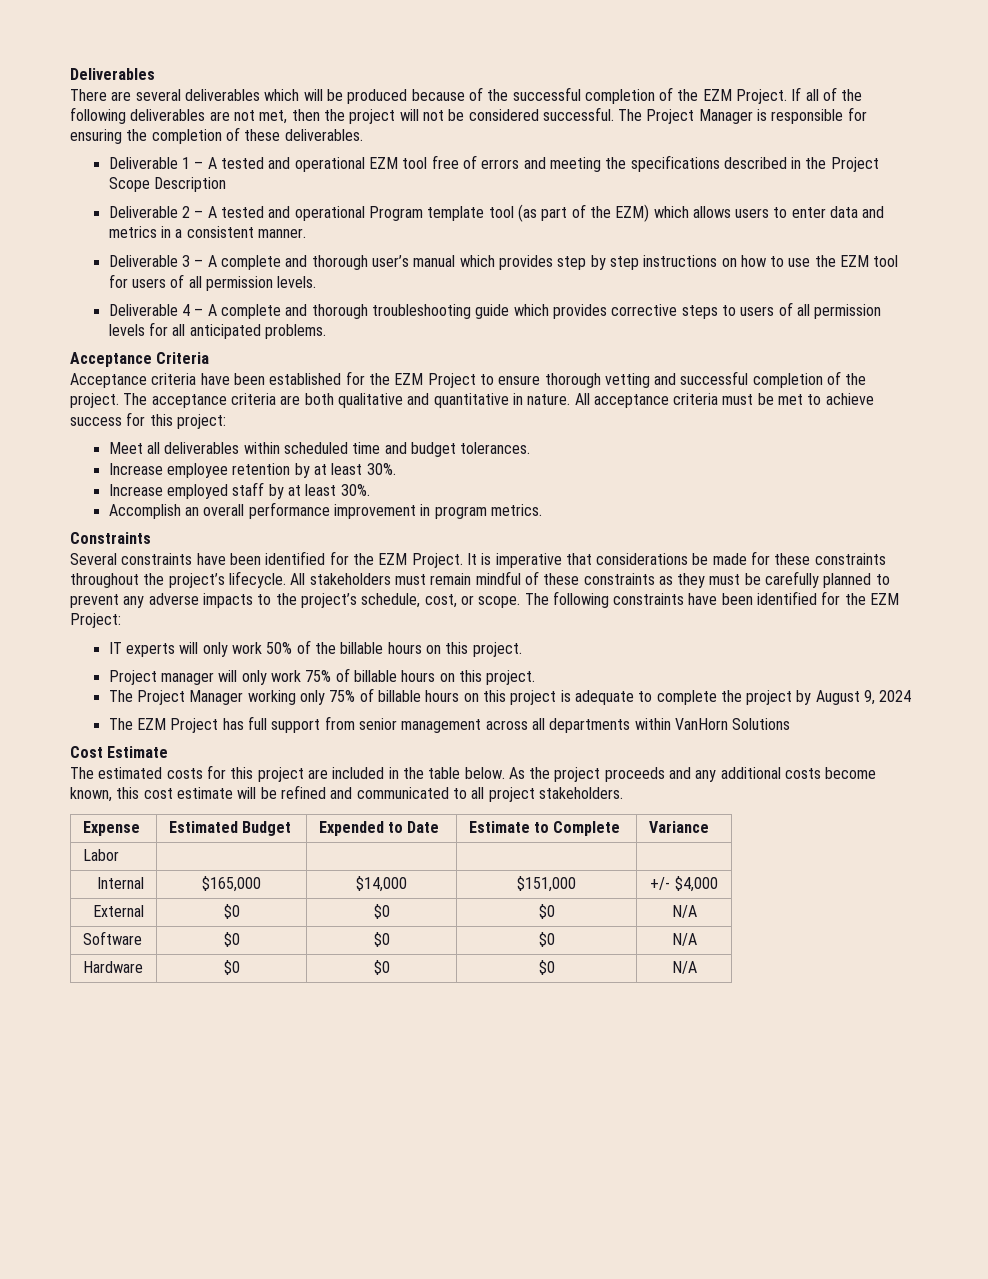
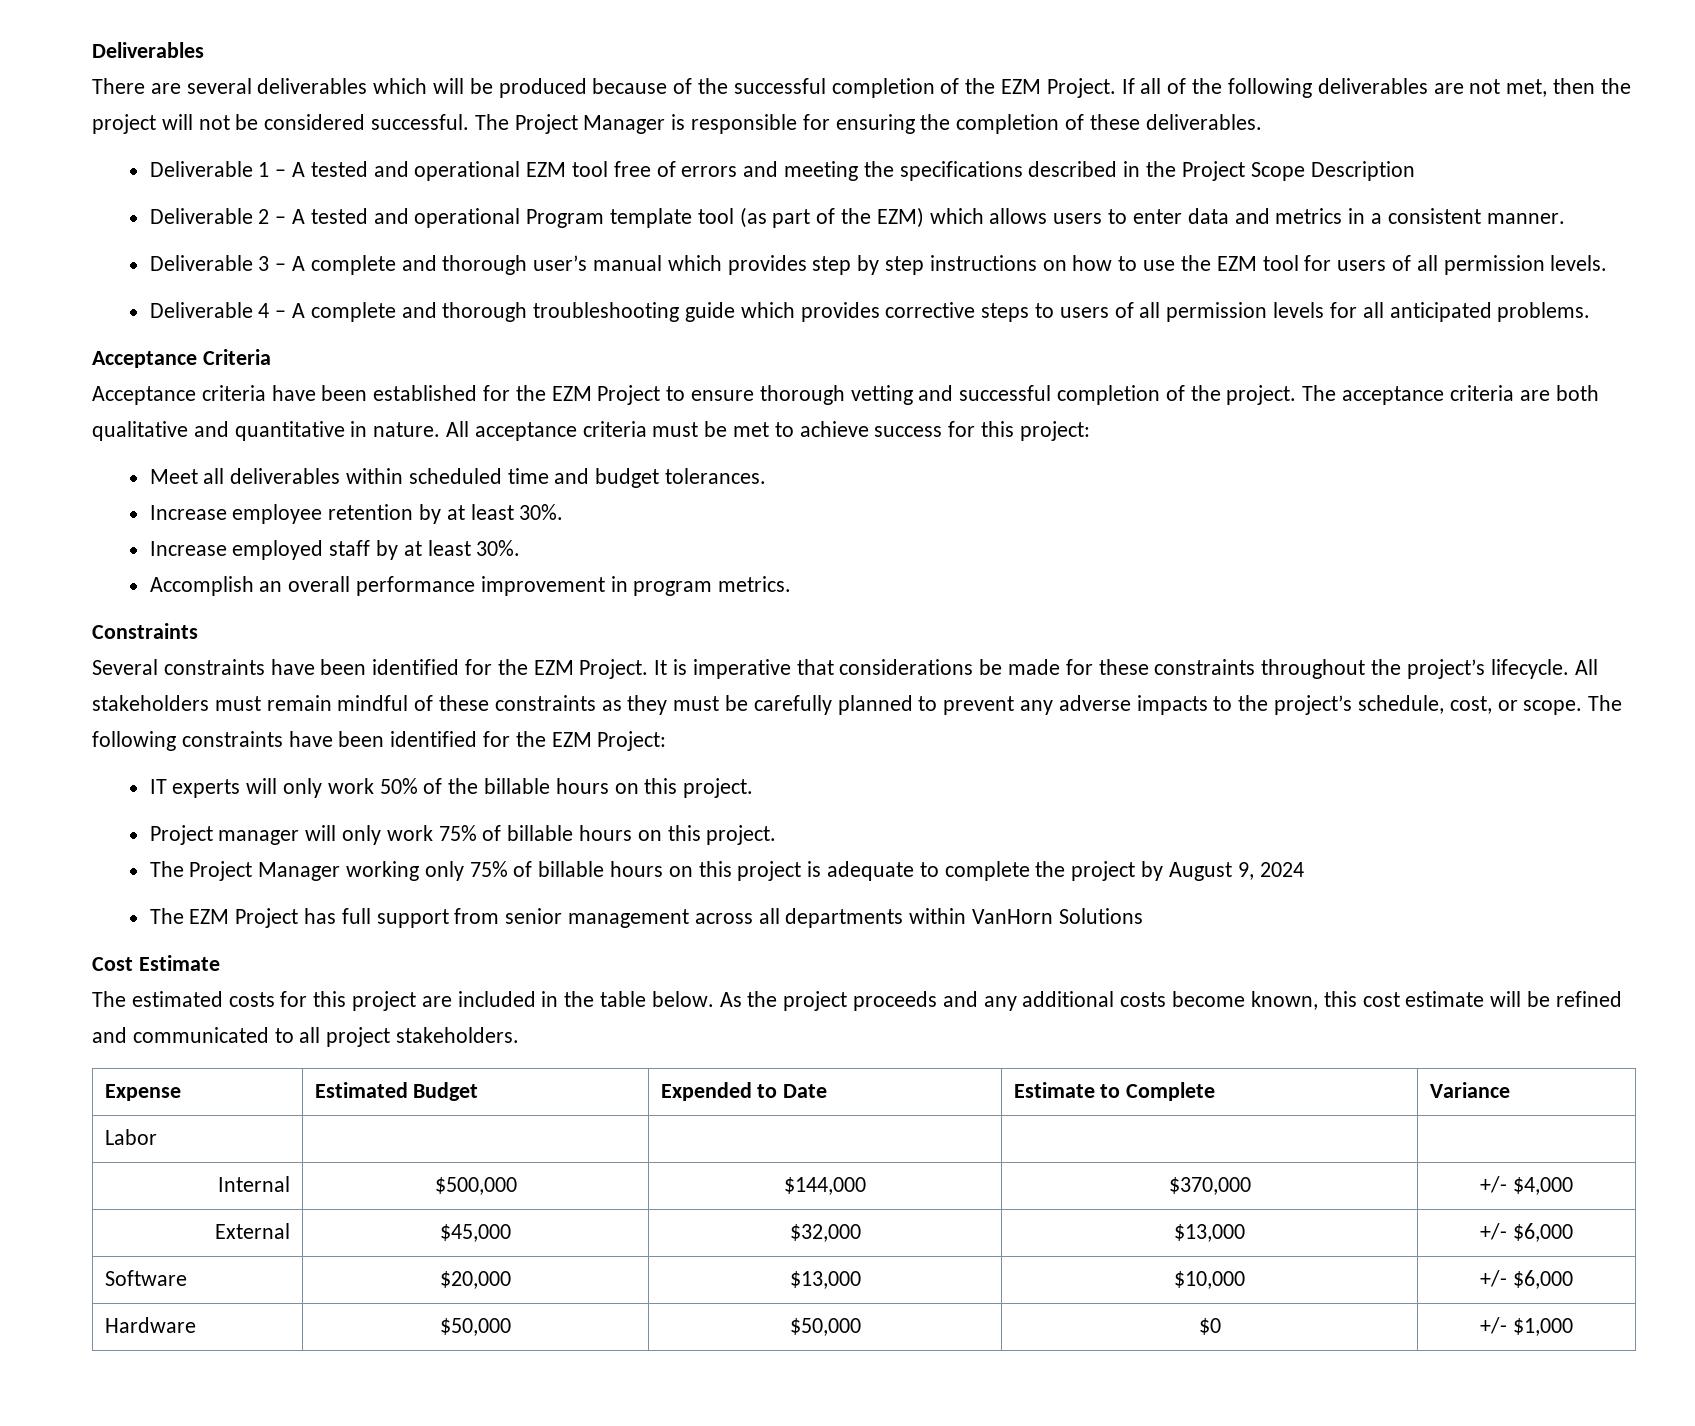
- Internal | $165,000 | $14,000 | $151,000 | +/- $4,000
+ Internal | $500,000 | $144,000 | $370,000 | +/- $4,000
- External | $0 | $0 | $0 | N/A
- Software | $0 | $0 | $0 | N/A
- Hardware | $0 | $0 | $0 | N/A
+ External | $45,000 | $32,000 | $13,000 | +/- $6,000
+ Software | $20,000 | $13,000 | $10,000 | +/- $6,000
+ Hardware | $50,000 | $50,000 | $0 | +/- $1,000

